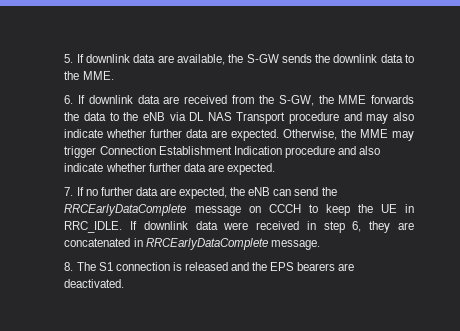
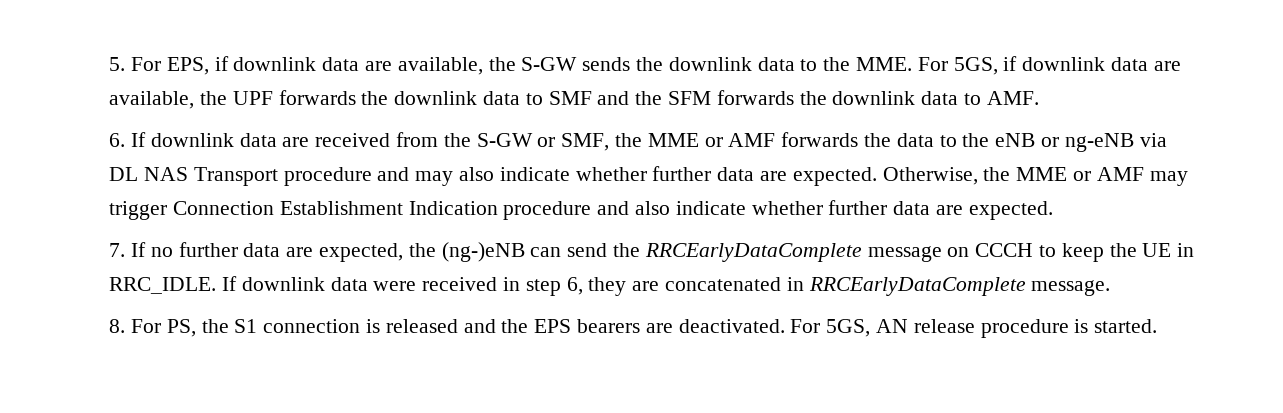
- 5. If downlink data are available, the S-GW sends the downlink data to the MME.
+ 5. For EPS, if downlink data are available, the S-GW sends the downlink data to the MME. For 5GS, if downlink data are available, the UPF forwards the downlink data to SMF and the SFM forwards the downlink data to AMF.
- 6. If downlink data are received from the S-GW, the MME forwards the data to the eNB via DL NAS Transport procedure and may also indicate whether further data are expected.
+ 6. If downlink data are received from the S-GW or SMF, the MME or AMF forwards the data to the eNB or ng-eNB via DL NAS Transport procedure and may also indicate whether further data are expected.
- Otherwise, the MME may trigger Connection Establishment Indication procedure and also indicate whether further data are expected.
+ Otherwise, the MME or AMF may trigger Connection Establishment Indication procedure and also indicate whether further data are expected.
- 7. If no further data are expected, the eNB can send the RRCEarlyDataComplete message on CCCH to keep the UE in RRC_IDLE.
+ 7. If no further data are expected, the (ng-)eNB can send the RRCEarlyDataComplete message on CCCH to keep the UE in RRC_IDLE.
- 8. The S1 connection is released and the EPS bearers are deactivated.
+ 8. For PS, the S1 connection is released and the EPS bearers are deactivated.
+ For 5GS, AN release procedure is started.

